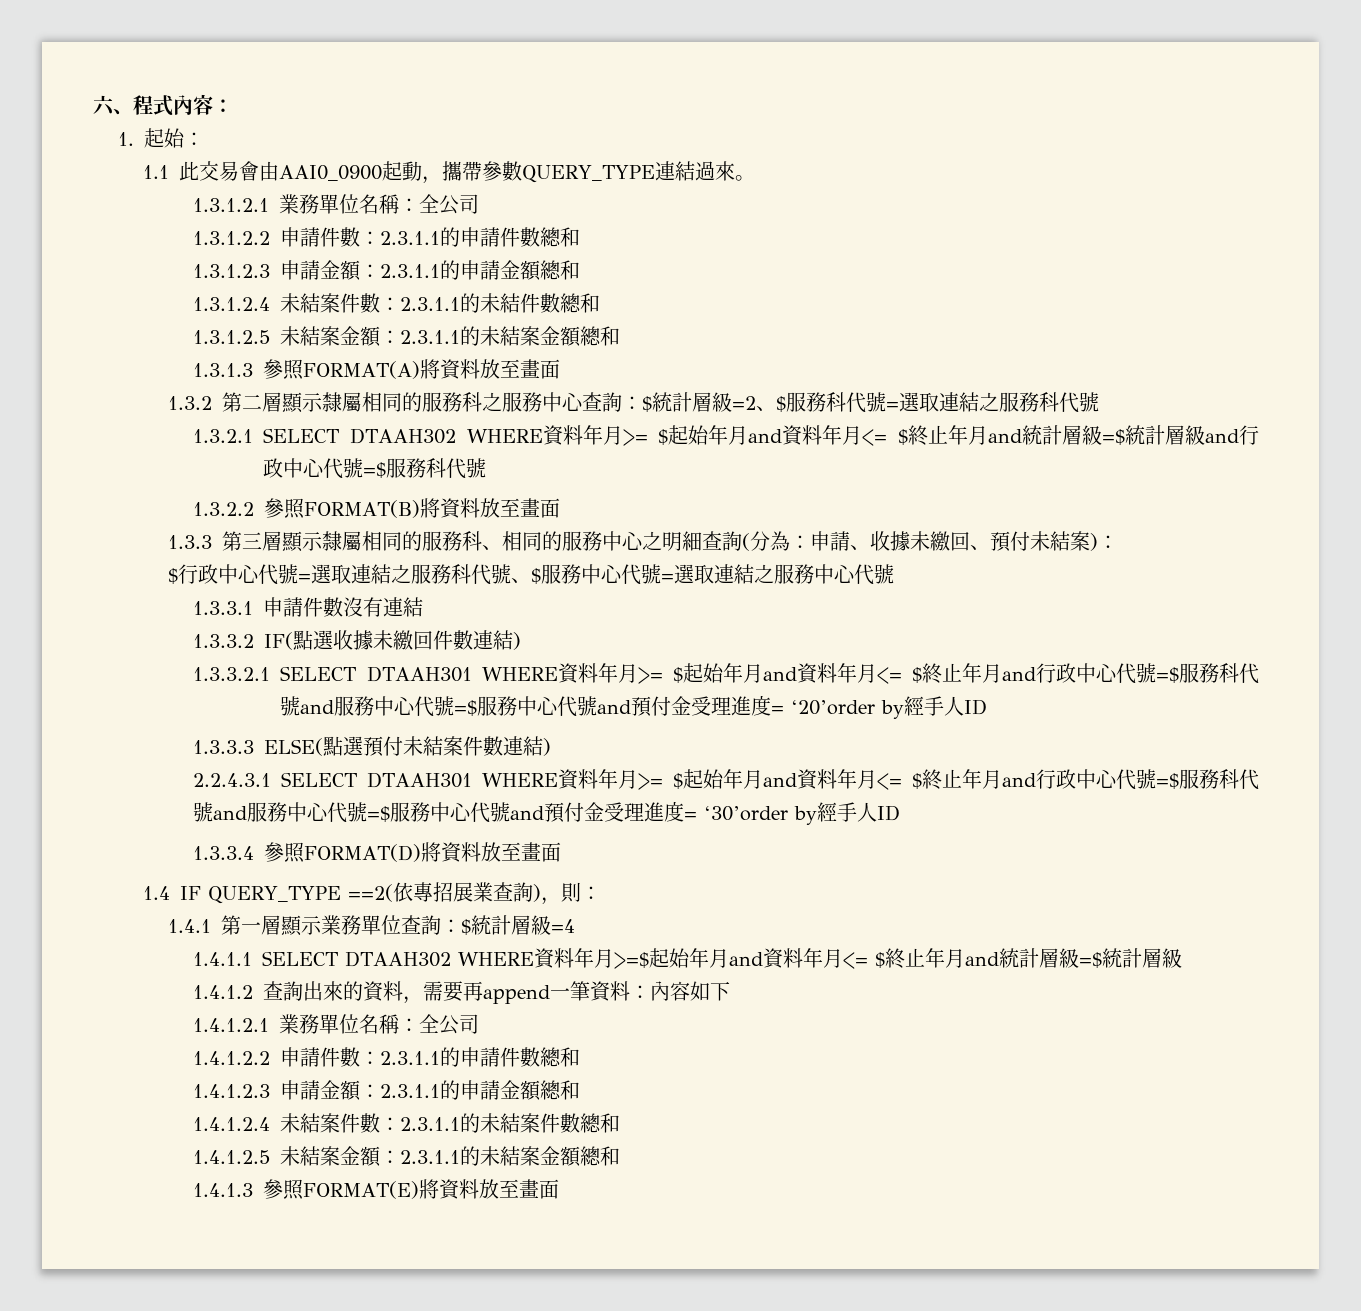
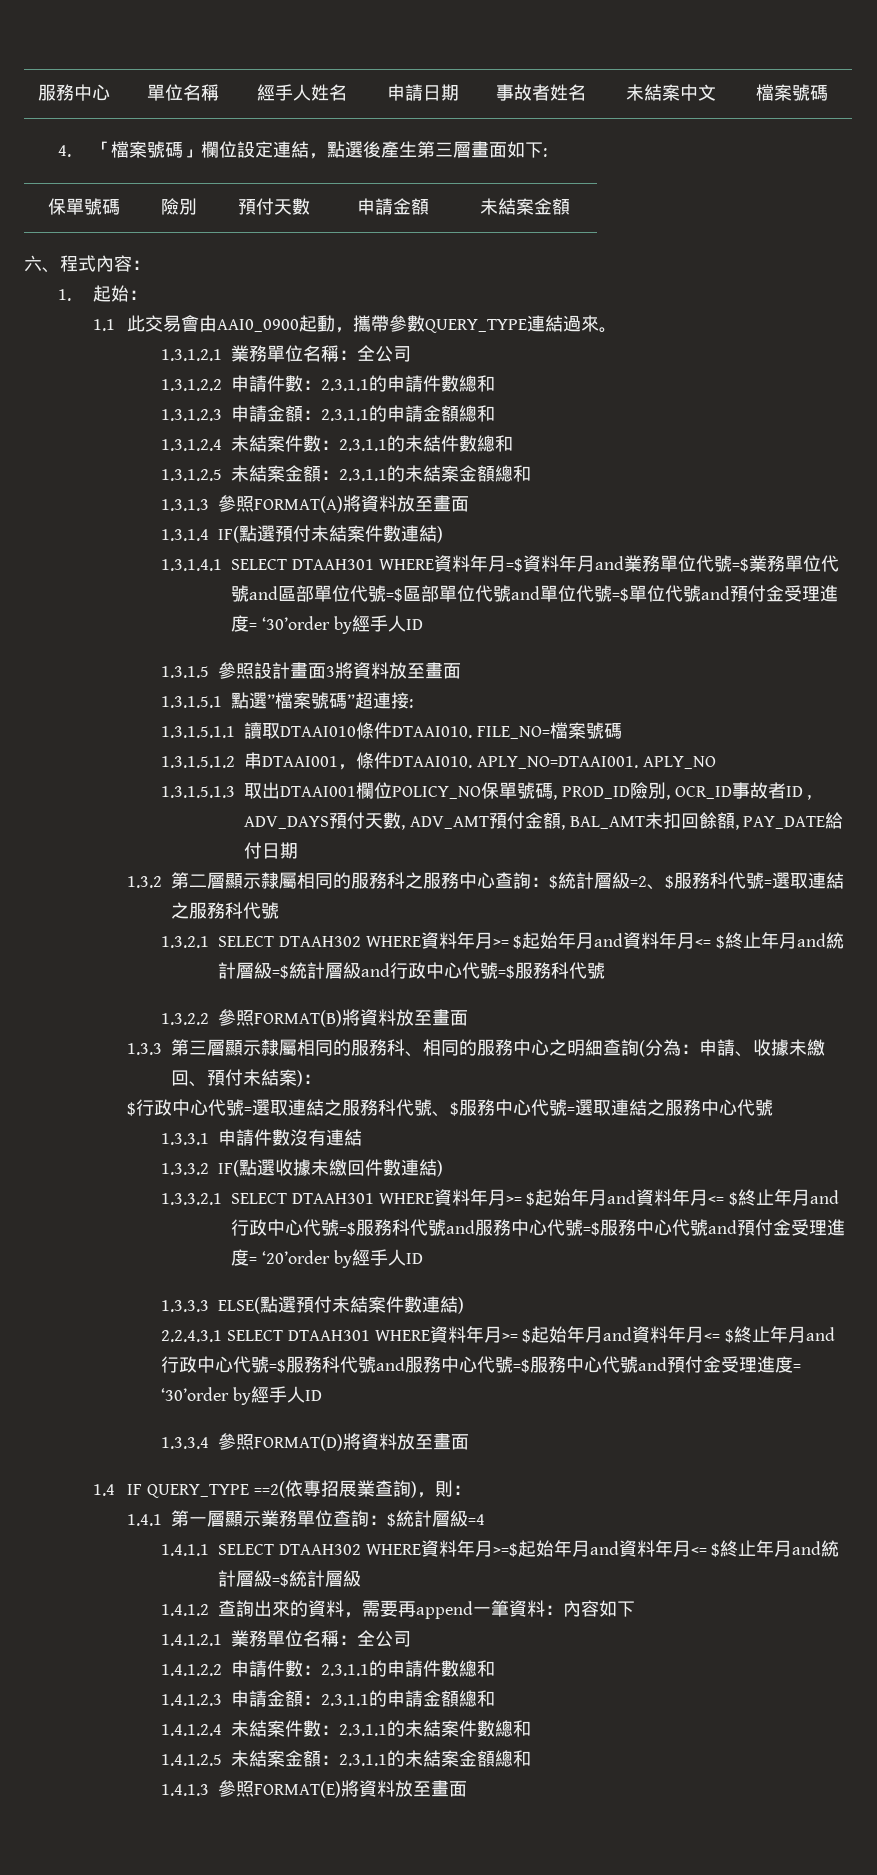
+ 服務中心 | 單位名稱 | 經手人姓名 | 申請日期 | 事故者姓名 | 未結案中文 | 檔案號碼
+ 4.「檔案號碼」欄位設定連結，點選後產生第三層畫面如下:
+ 保單號碼 | 險別 | 預付天數 | 申請金額 | 未結案金額
+ 1.3.1.4 IF(點選預付未結案件數連結)
+ 1.3.1.4.1 SELECT DTAAH301 WHERE資料年月=$資料年月and業務單位代號=$業務單位代號and區部單位代號=$區部單位代號and單位代號=$單位代號and預付金受理進度= ‘30’order by經手人ID
+ 1.3.1.5參照設計畫面3將資料放至畫面
+ 1.3.1.5.1點選”檔案號碼”超連接:
+ 1.3.1.5.1.1讀取DTAAI010條件DTAAI010. FILE_NO=檔案號碼
+ 1.3.1.5.1.2串DTAAI001，條件DTAAI010. APLY_NO=DTAAI001. APLY_NO
+ 1.3.1.5.1.3取出DTAAI001欄位POLICY_NO保單號碼, PROD_ID險別, OCR_ID事故者ID , ADV_DAYS預付天數, ADV_AMT預付金額, BAL_AMT未扣回餘額, PAY_DATE給付日期

